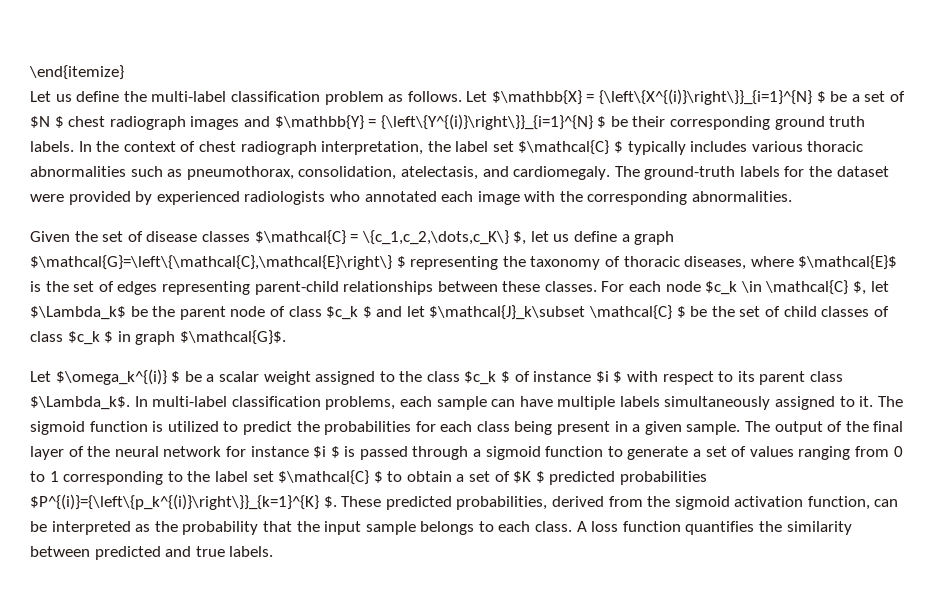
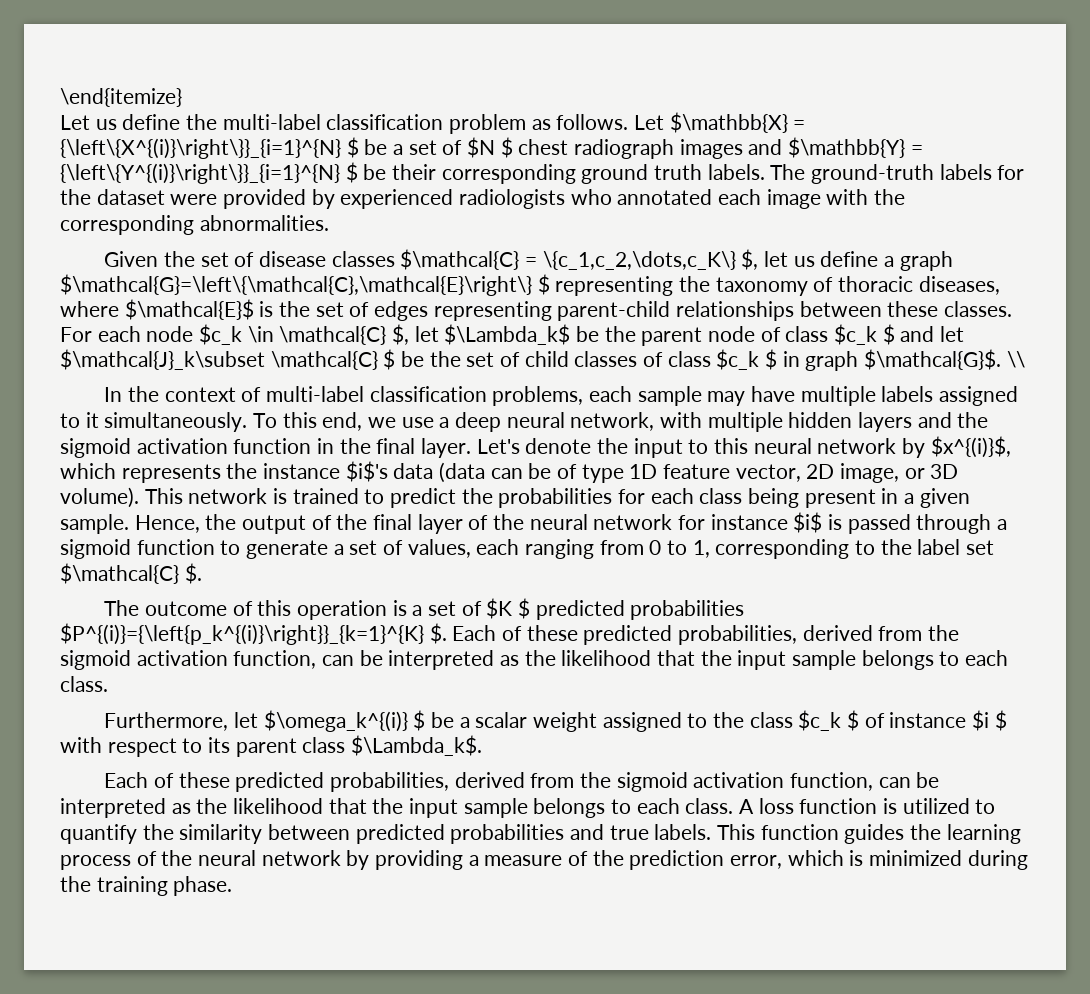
- In the context of chest radiograph interpretation, the label set $\mathcal{C} $ typically includes various thoracic abnormalities such as pneumothorax, consolidation, atelectasis, and cardiomegaly.
- For each node $c_k \in \mathcal{C} $, let $\Lambda_k$ be the parent node of class $c_k $ and let $\mathcal{J}_k\subset \mathcal{C} $ be the set of child classes of class $c_k $ in graph $\mathcal{G}$.
- Let $\omega_k^{(i)} $ be a scalar weight assigned to the class $c_k $ of instance $i $ with respect to its parent class $\Lambda_k$. In multi-label classification problems, each sample can have multiple labels simultaneously assigned to it. The sigmoid function is utilized to predict the probabilities for each class being present in a given sample. The output of the final layer of the neural network for instance $i $ is passed through a sigmoid function to generate a set of values ranging from 0 to 1 corresponding to the label set $\mathcal{C} $ to obtain a set of $K $ predicted probabilities $P^{(i)}={\left\{p_k^{(i)}\right\}}_{k=1}^{K} $. These predicted probabilities, derived from the sigmoid activation function, can be interpreted as the probability that the input sample belongs to each class.
+ For each node $c_k \in \mathcal{C} $, let $\Lambda_k$ be the parent node of class $c_k $ and let $\mathcal{J}_k\subset \mathcal{C} $ be the set of child classes of class $c_k $ in graph $\mathcal{G}$. \\
+ In the context of multi-label classification problems, each sample may have multiple labels assigned to it simultaneously. To this end, we use a deep neural network, with multiple hidden layers and the sigmoid activation function in the final layer. Let's denote the input to this neural network by $x^{(i)}$, which represents the instance $i$'s data (data can be of type 1D feature vector, 2D image, or 3D volume). This network is trained to predict the probabilities for each class being present in a given sample. Hence, the output of the final layer of the neural network for instance $i$ is passed through a sigmoid function to generate a set of values, each ranging from 0 to 1, corresponding to the label set $\mathcal{C} $.
+ The outcome of this operation is a set of $K $ predicted probabilities $P^{(i)}={\left{p_k^{(i)}\right}}_{k=1}^{K} $. Each of these predicted probabilities, derived from the sigmoid activation function, can be interpreted as the likelihood that the input sample belongs to each class.
+ Furthermore, let $\omega_k^{(i)} $ be a scalar weight assigned to the class $c_k $ of instance $i $ with respect to its parent class $\Lambda_k$.
+ Each of these predicted probabilities, derived from the sigmoid activation function, can be interpreted as the likelihood that the input sample belongs to each class.
- A loss function quantifies the similarity between predicted and true labels.
+ A loss function is utilized to quantify the similarity between predicted probabilities and true labels.
+ This function guides the learning process of the neural network by providing a measure of the prediction error, which is minimized during the training phase.

